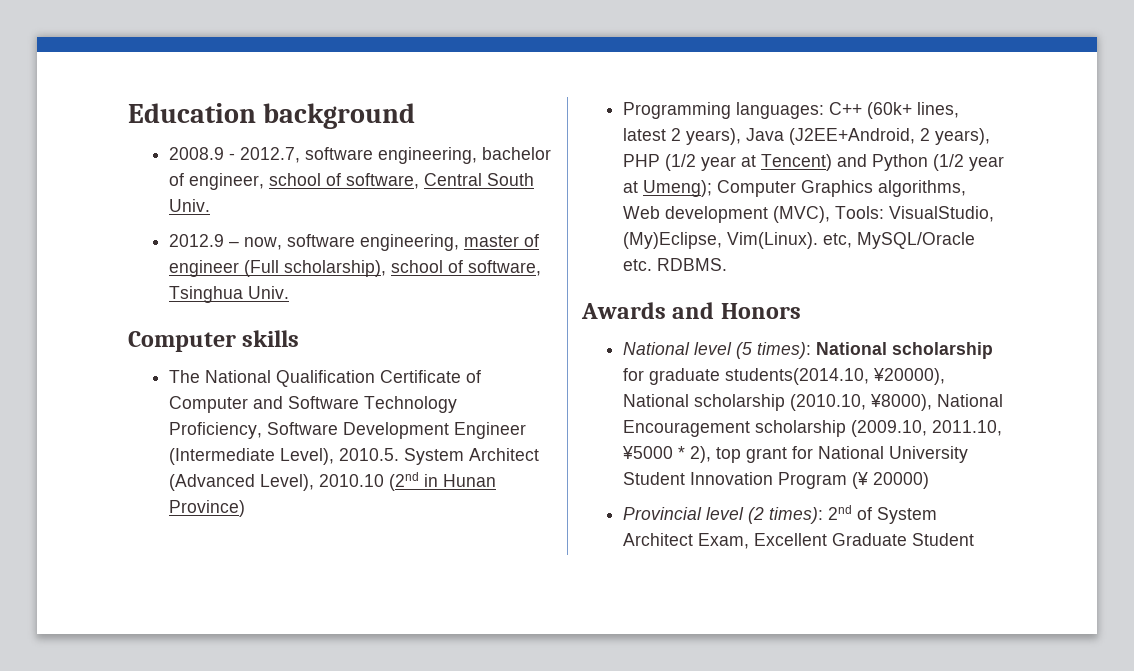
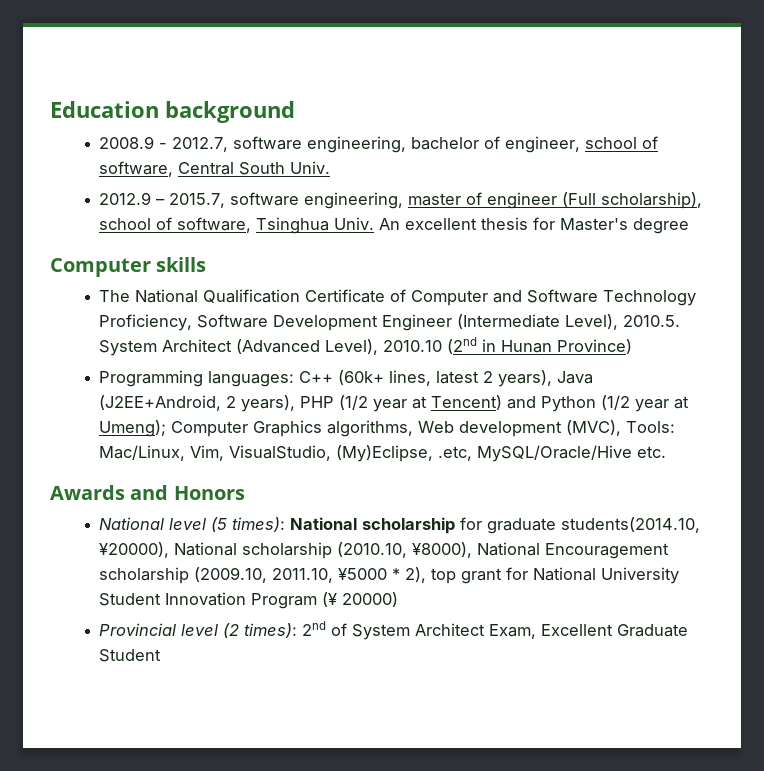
- 2012.9 – now, software engineering, master of engineer (Full scholarship), school of software, Tsinghua Univ.
+ 2012.9 – 2015.7, software engineering, master of engineer (Full scholarship), school of software, Tsinghua Univ. An excellent thesis for Master's degree
- Programming languages: C++ (60k+ lines, latest 2 years), Java (J2EE+Android, 2 years), PHP (1/2 year at Tencent) and Python (1/2 year at Umeng); Computer Graphics algorithms, Web development (MVC), Tools: VisualStudio, (My)Eclipse, Vim(Linux). etc, MySQL/Oracle etc. RDBMS.
+ Programming languages: C++ (60k+ lines, latest 2 years), Java (J2EE+Android, 2 years), PHP (1/2 year at Tencent) and Python (1/2 year at Umeng); Computer Graphics algorithms, Web development (MVC), Tools: Mac/Linux, Vim, VisualStudio, (My)Eclipse, .etc, MySQL/Oracle/Hive etc.

